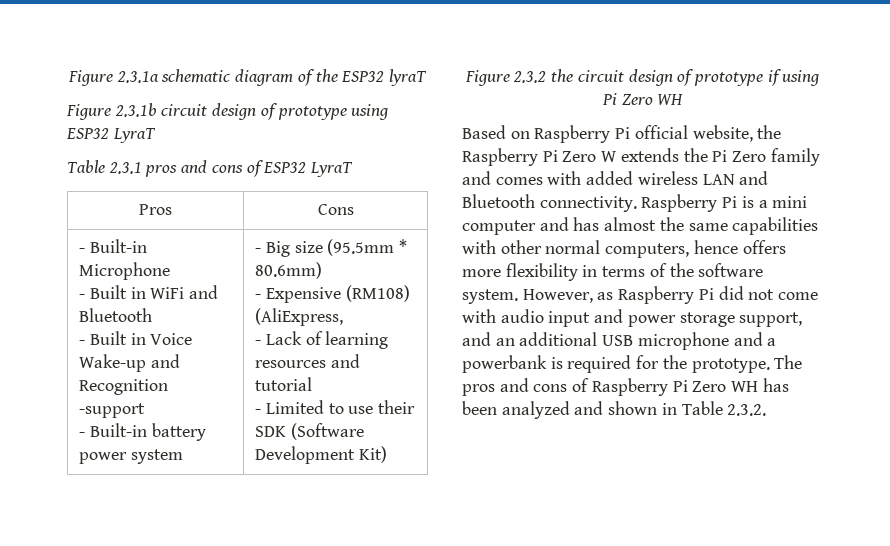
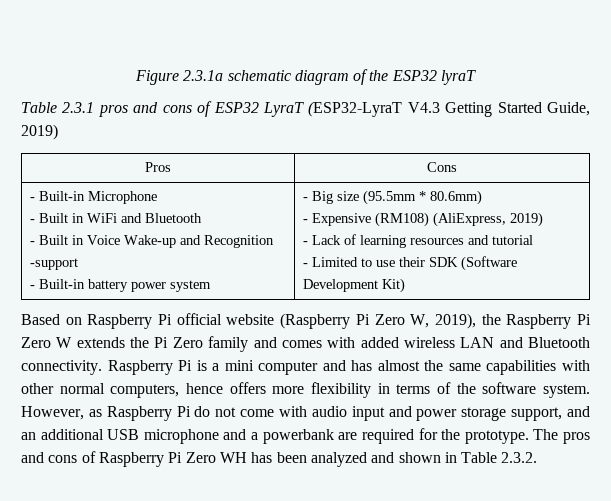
- Figure 2.3.1b circuit design of prototype using ESP32 LyraT
- Table 2.3.1 pros and cons of ESP32 LyraT
+ Table 2.3.1 pros and cons of ESP32 LyraT (ESP32-LyraT V4.3 Getting Started Guide, 2019)
- - Expensive (RM108) (AliExpress,
+ - Expensive (RM108) (AliExpress, 2019)
- Figure 2.3.2 the circuit design of prototype if using Pi Zero WH
- Based on Raspberry Pi official website, the Raspberry Pi Zero W extends the Pi Zero family and comes with added wireless LAN and Bluetooth connectivity.
+ Based on Raspberry Pi official website (Raspberry Pi Zero W, 2019), the Raspberry Pi Zero W extends the Pi Zero family and comes with added wireless LAN and Bluetooth connectivity.
- However, as Raspberry Pi did not come with audio input and power storage support, and an additional USB microphone and a powerbank is required for the prototype.
+ However, as Raspberry Pi do not come with audio input and power storage support, and an additional USB microphone and a powerbank are required for the prototype.

